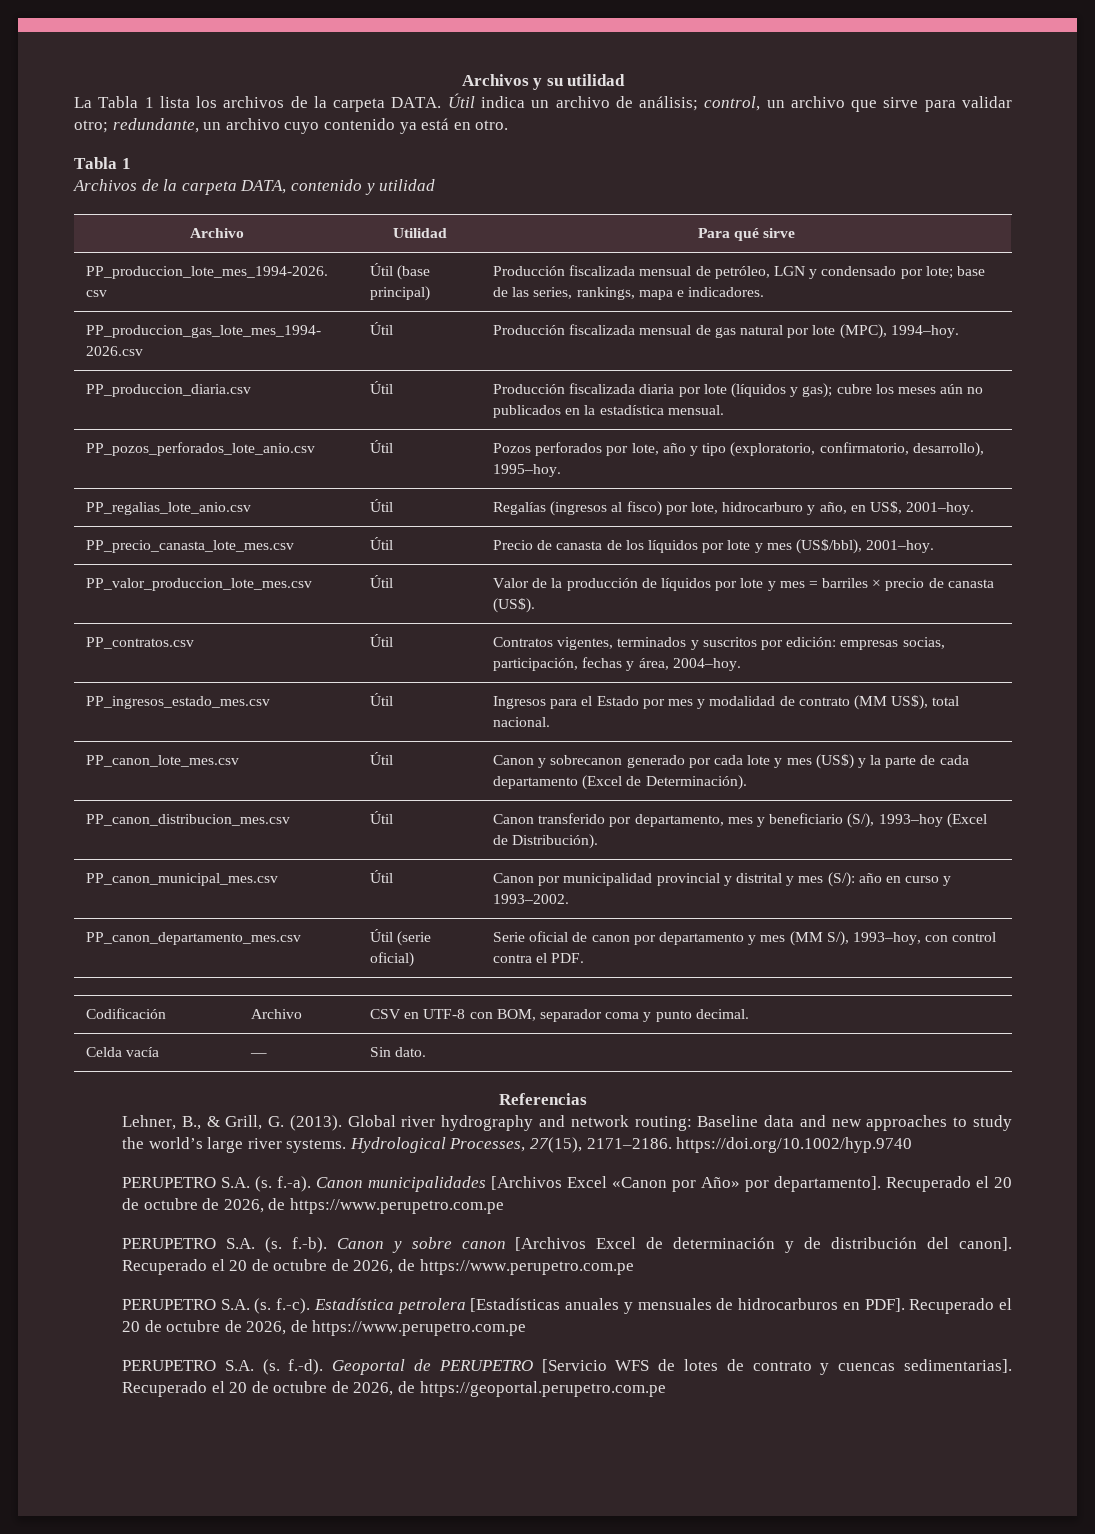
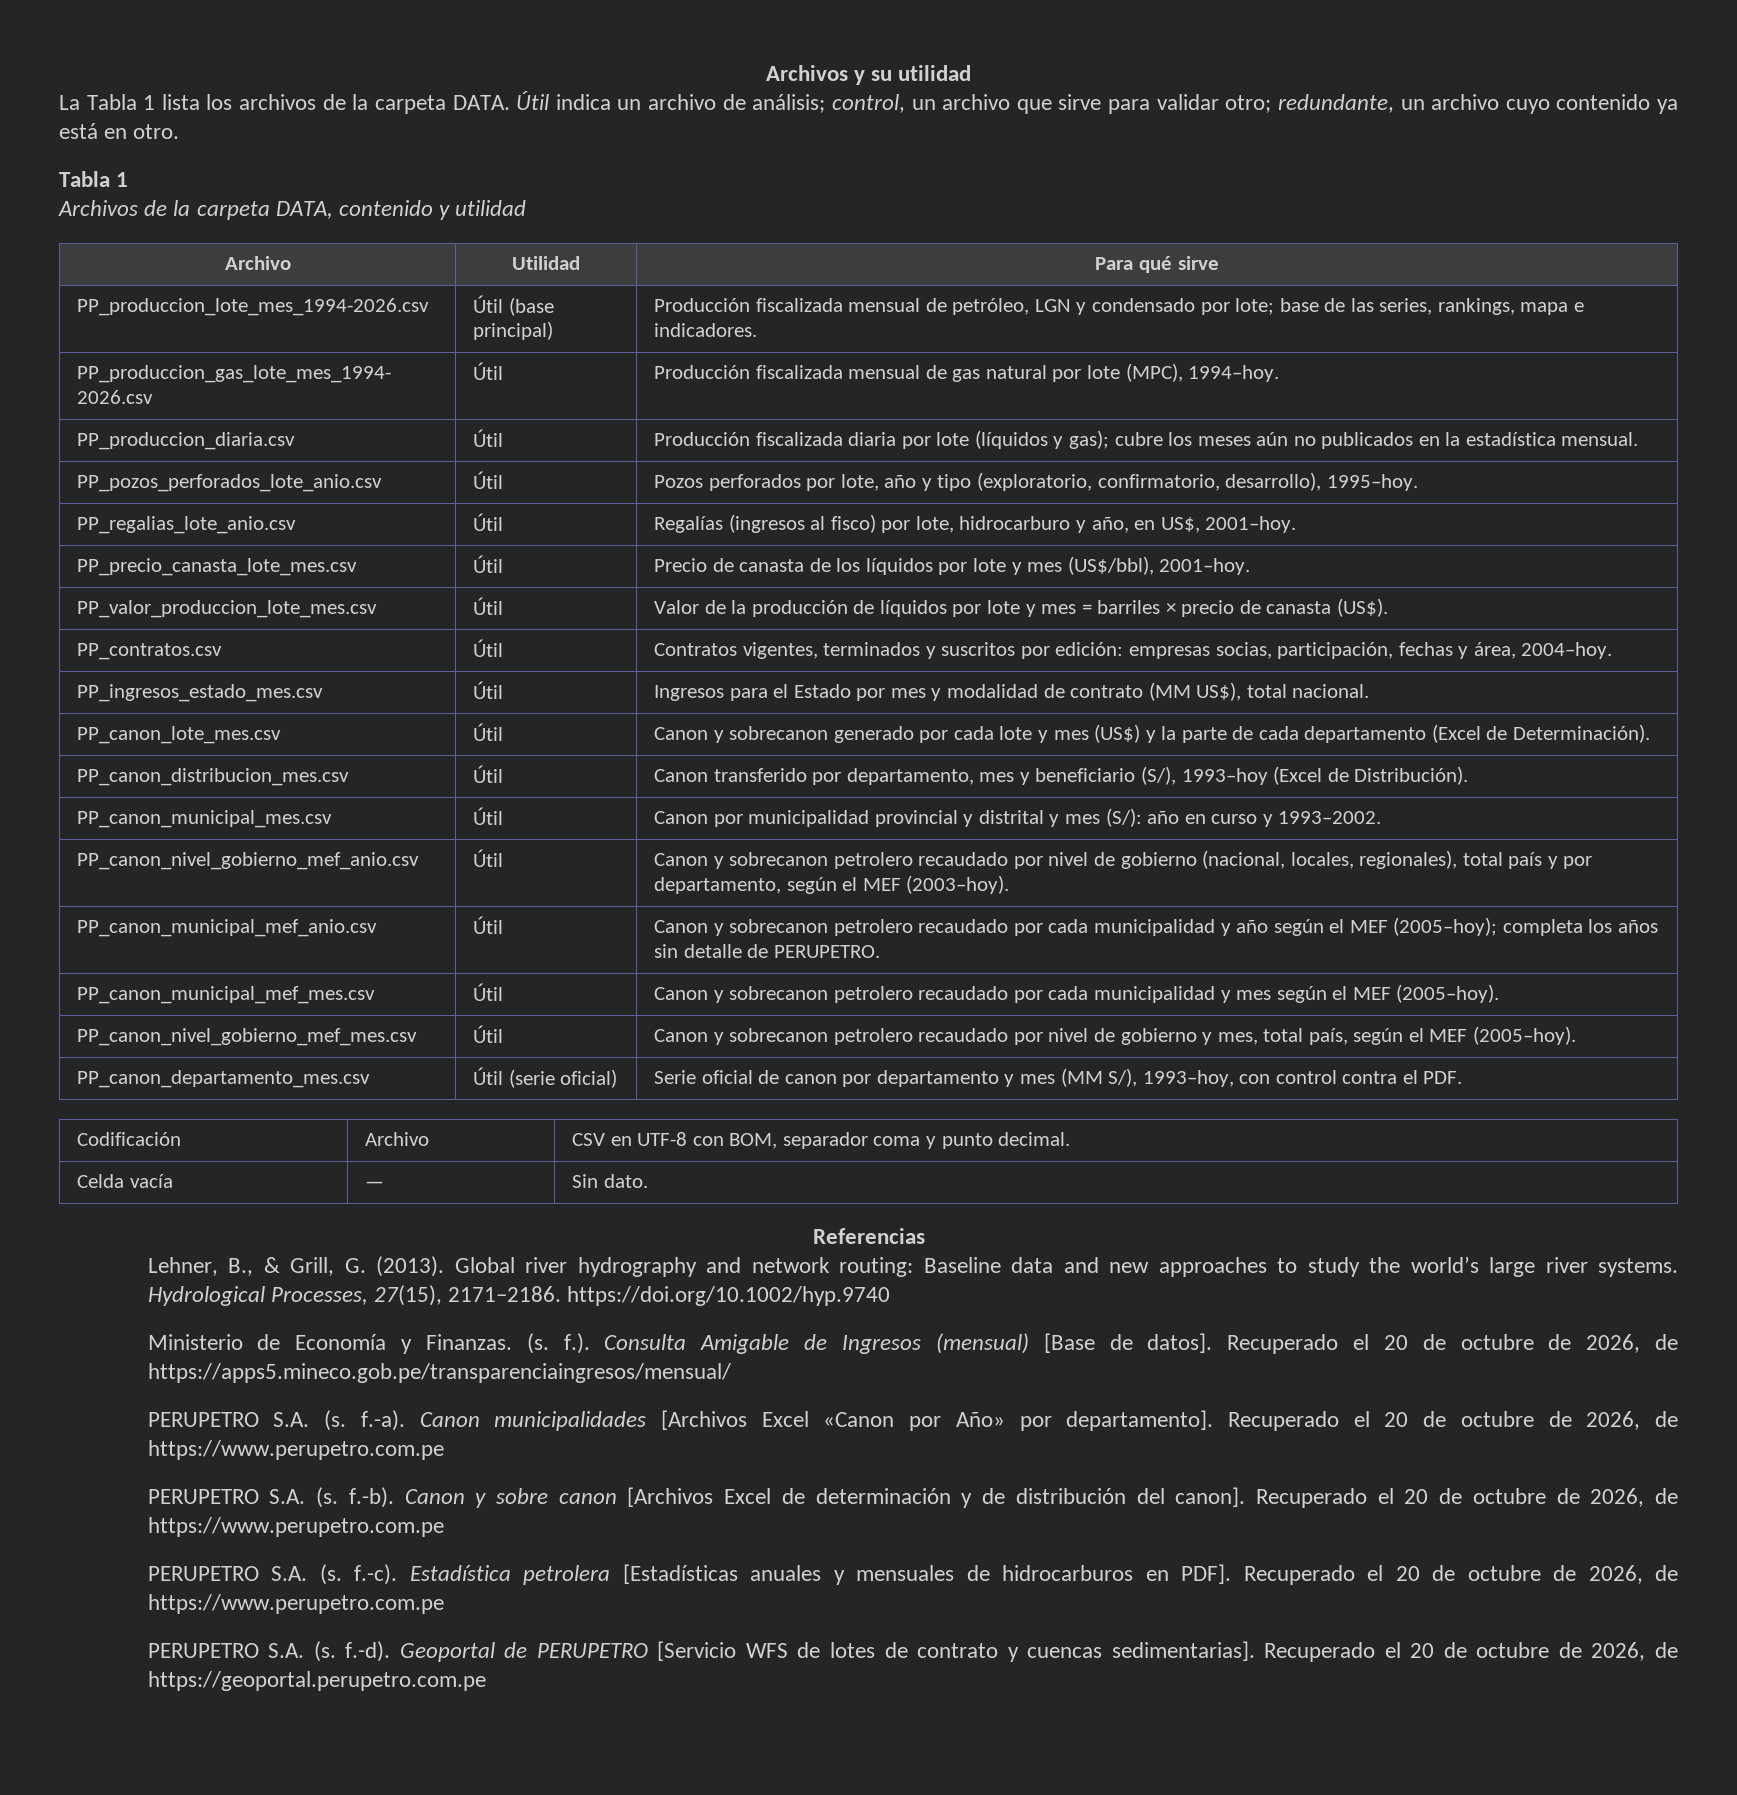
+ PP_canon_nivel_gobierno_mef_anio.csv | Útil | Canon y sobrecanon petrolero recaudado por nivel de gobierno (nacional, locales, regionales), total país y por departamento, según el MEF (2003–hoy).
+ PP_canon_municipal_mef_anio.csv | Útil | Canon y sobrecanon petrolero recaudado por cada municipalidad y año según el MEF (2005–hoy); completa los años sin detalle de PERUPETRO.
+ PP_canon_municipal_mef_mes.csv | Útil | Canon y sobrecanon petrolero recaudado por cada municipalidad y mes según el MEF (2005–hoy).
+ PP_canon_nivel_gobierno_mef_mes.csv | Útil | Canon y sobrecanon petrolero recaudado por nivel de gobierno y mes, total país, según el MEF (2005–hoy).
+ Ministerio de Economía y Finanzas. (s. f.). Consulta Amigable de Ingresos (mensual) [Base de datos]. Recuperado el 20 de octubre de 2026, de https://apps5.mineco.gob.pe/transparenciaingresos/mensual/

